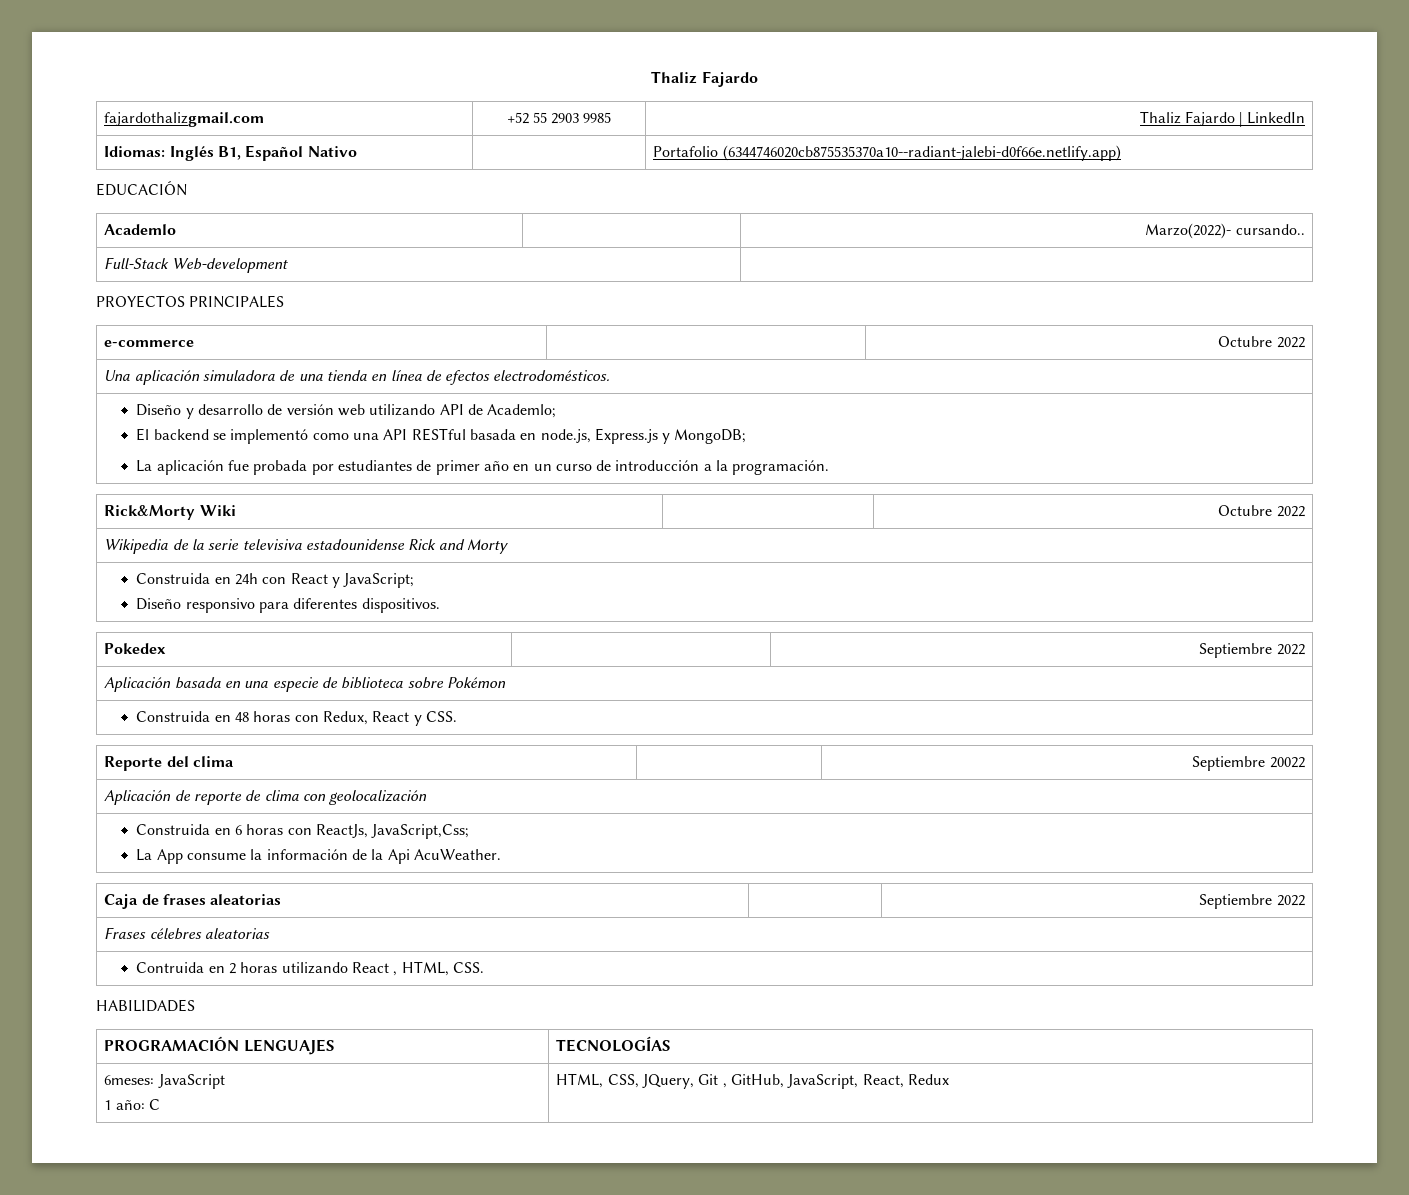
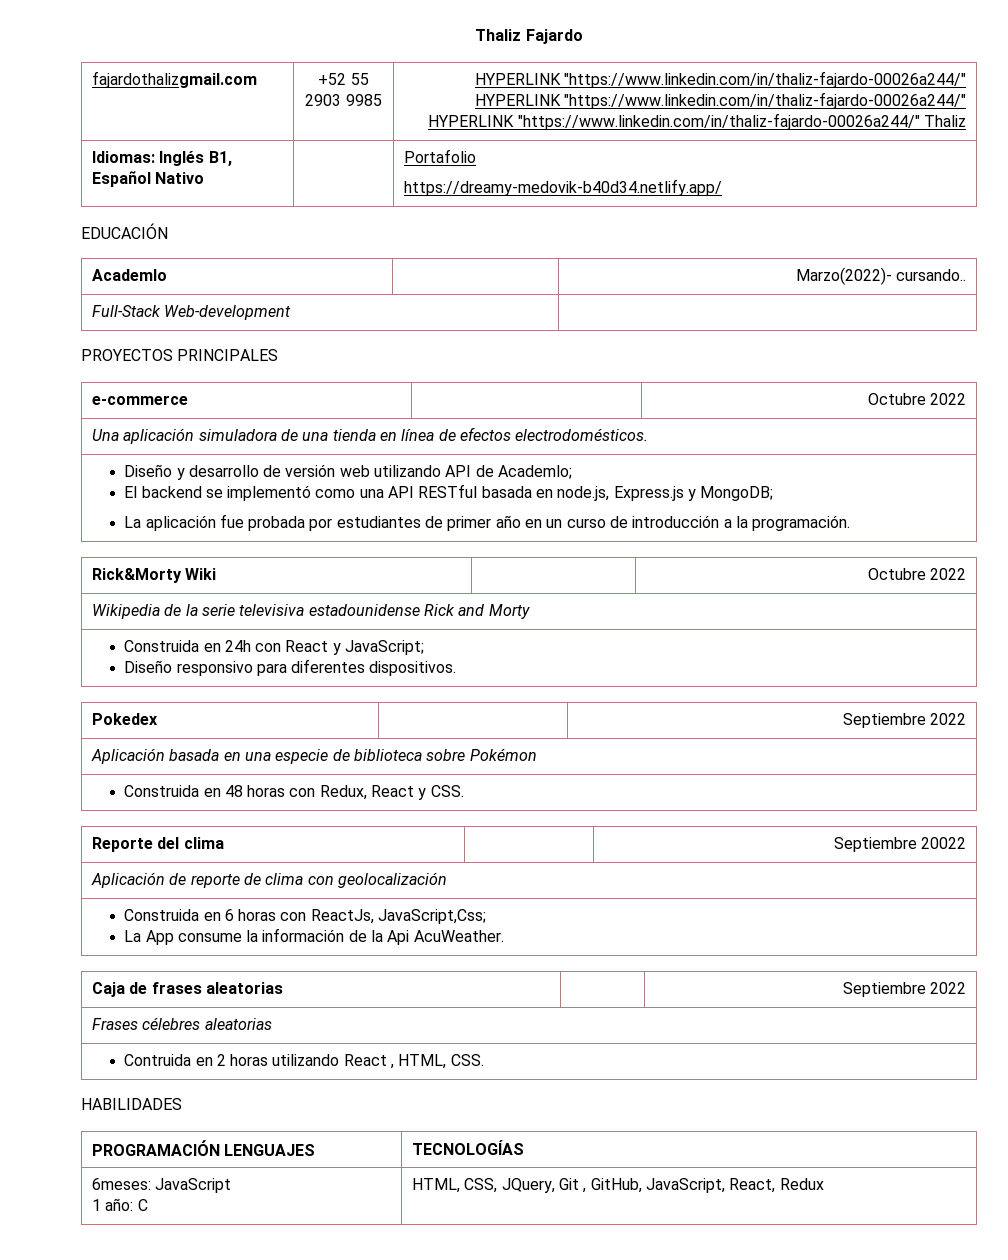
- fajardothalizgmail.com | +52 55 2903 9985 | Thaliz Fajardo | LinkedIn
+ fajardothalizgmail.com | +52 55 2903 9985 | HYPERLINK "https://www.linkedin.com/in/thaliz-fajardo-00026a244/" HYPERLINK "https://www.linkedin.com/in/thaliz-fajardo-00026a244/" HYPERLINK "https://www.linkedin.com/in/thaliz-fajardo-00026a244/" Thaliz
- Idiomas: Inglés B1, Español Nativo | | Portafolio (6344746020cb875535370a10--radiant-jalebi-d0f66e.netlify.app)
+ Idiomas: Inglés B1, Español Nativo | | Portafolio
+ https://dreamy-medovik-b40d34.netlify.app/

